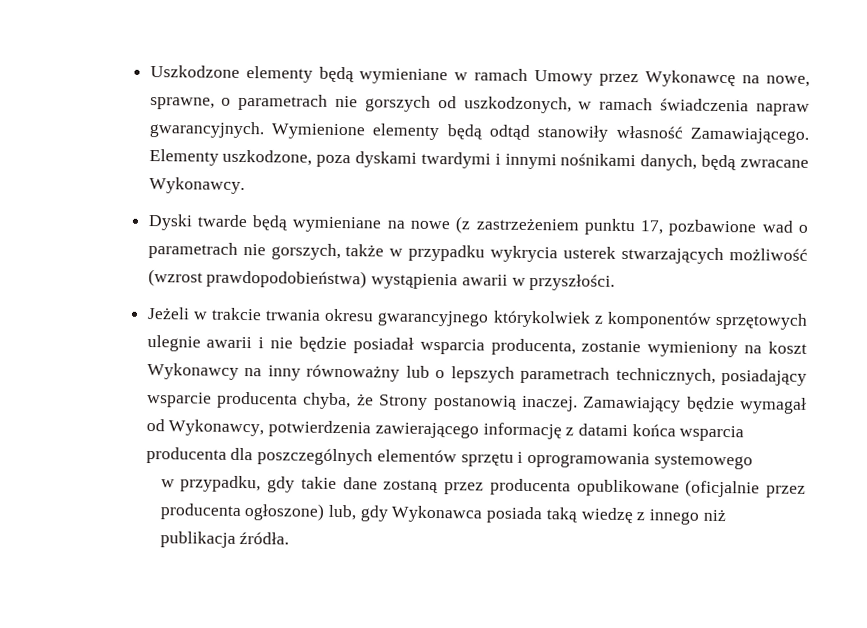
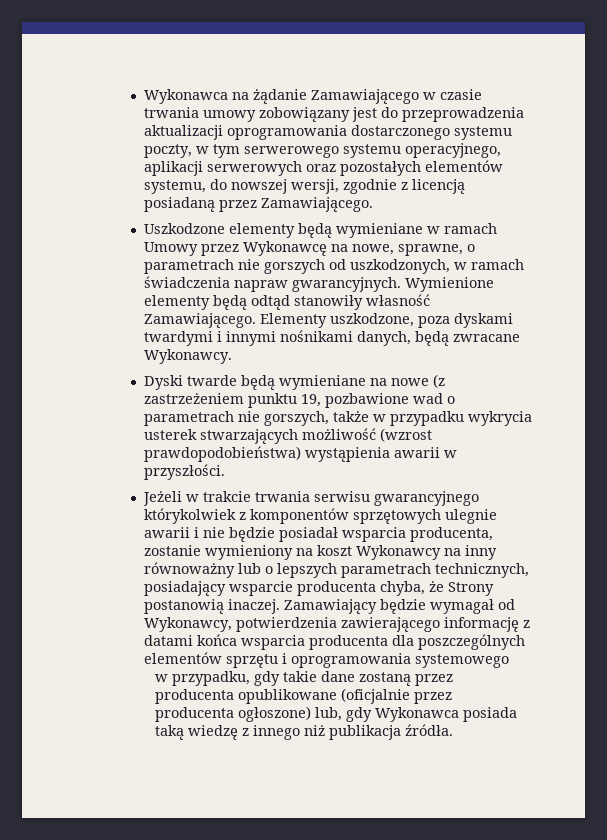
+ Wykonawca na żądanie Zamawiającego w czasie trwania umowy zobowiązany jest do przeprowadzenia aktualizacji oprogramowania dostarczonego systemu poczty, w tym serwerowego systemu operacyjnego, aplikacji serwerowych oraz pozostałych elementów systemu, do nowszej wersji, zgodnie z licencją posiadaną przez Zamawiającego.
- Dyski twarde będą wymieniane na nowe (z zastrzeżeniem punktu 17, pozbawione wad o parametrach nie gorszych, także w przypadku wykrycia usterek stwarzających możliwość (wzrost prawdopodobieństwa) wystąpienia awarii w przyszłości.
+ Dyski twarde będą wymieniane na nowe (z zastrzeżeniem punktu 19, pozbawione wad o parametrach nie gorszych, także w przypadku wykrycia usterek stwarzających możliwość (wzrost prawdopodobieństwa) wystąpienia awarii w przyszłości.
- Jeżeli w trakcie trwania okresu gwarancyjnego którykolwiek z komponentów sprzętowych ulegnie awarii i nie będzie posiadał wsparcia producenta, zostanie wymieniony na koszt Wykonawcy na inny równoważny lub o lepszych parametrach technicznych, posiadający wsparcie producenta chyba, że Strony postanowią inaczej.
+ Jeżeli w trakcie trwania serwisu gwarancyjnego którykolwiek z komponentów sprzętowych ulegnie awarii i nie będzie posiadał wsparcia producenta, zostanie wymieniony na koszt Wykonawcy na inny równoważny lub o lepszych parametrach technicznych, posiadający wsparcie producenta chyba, że Strony postanowią inaczej.

